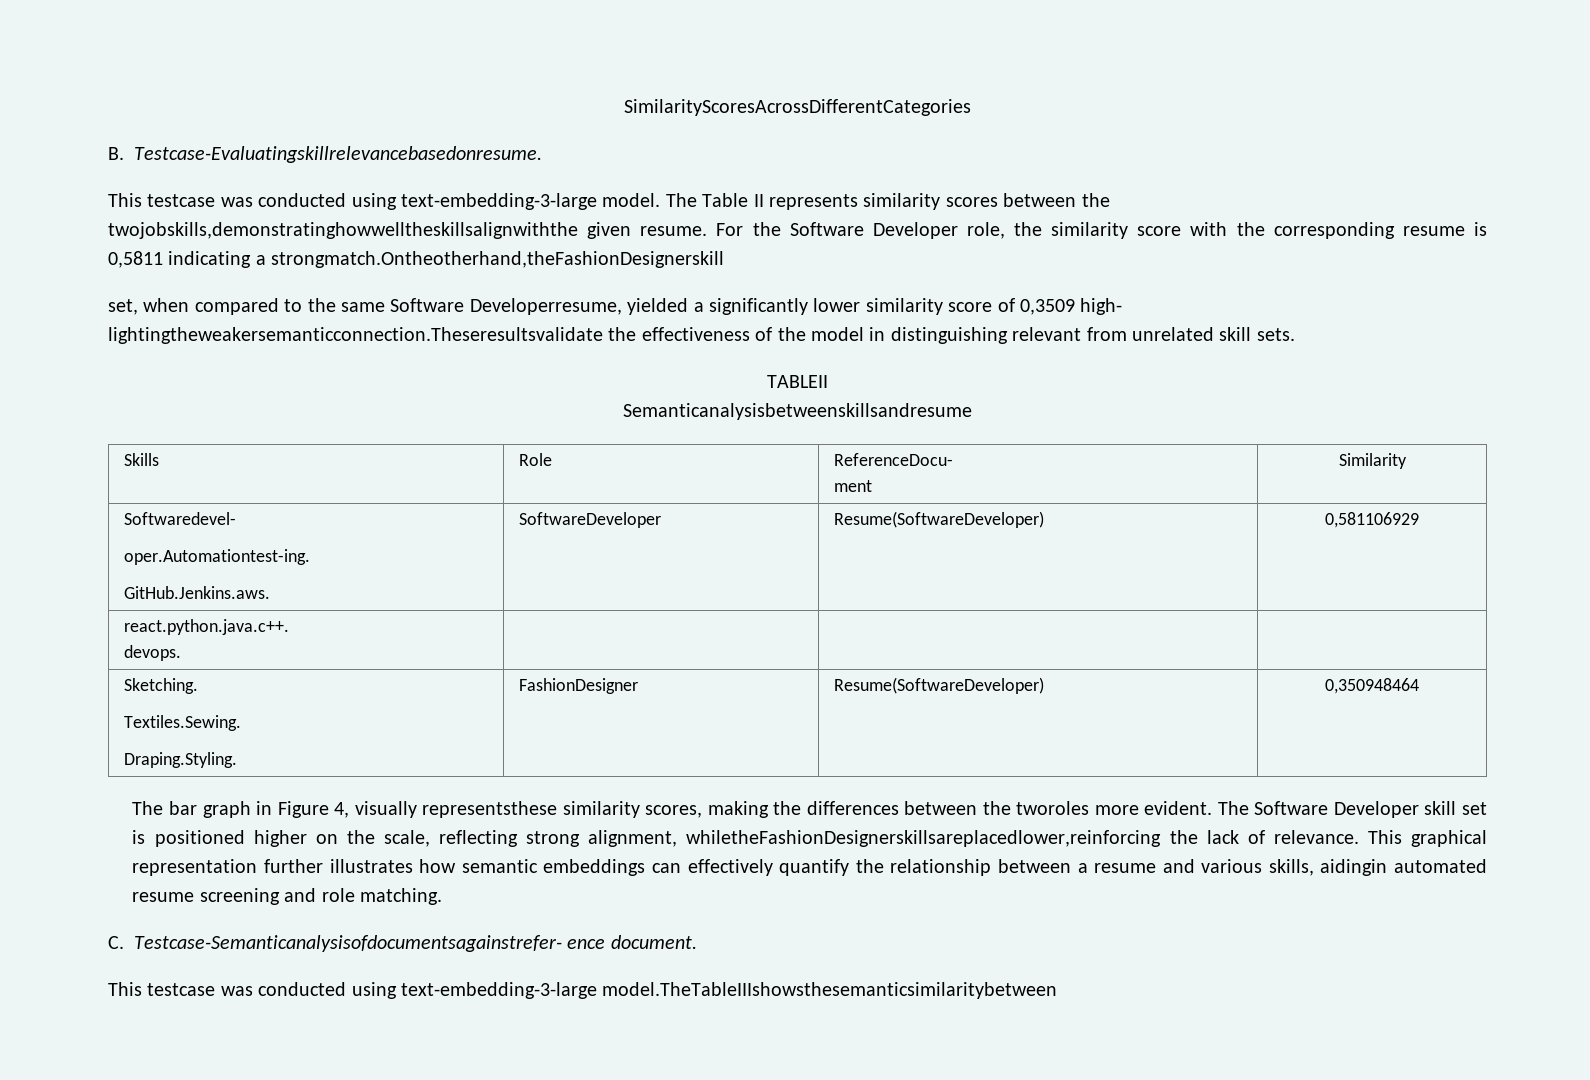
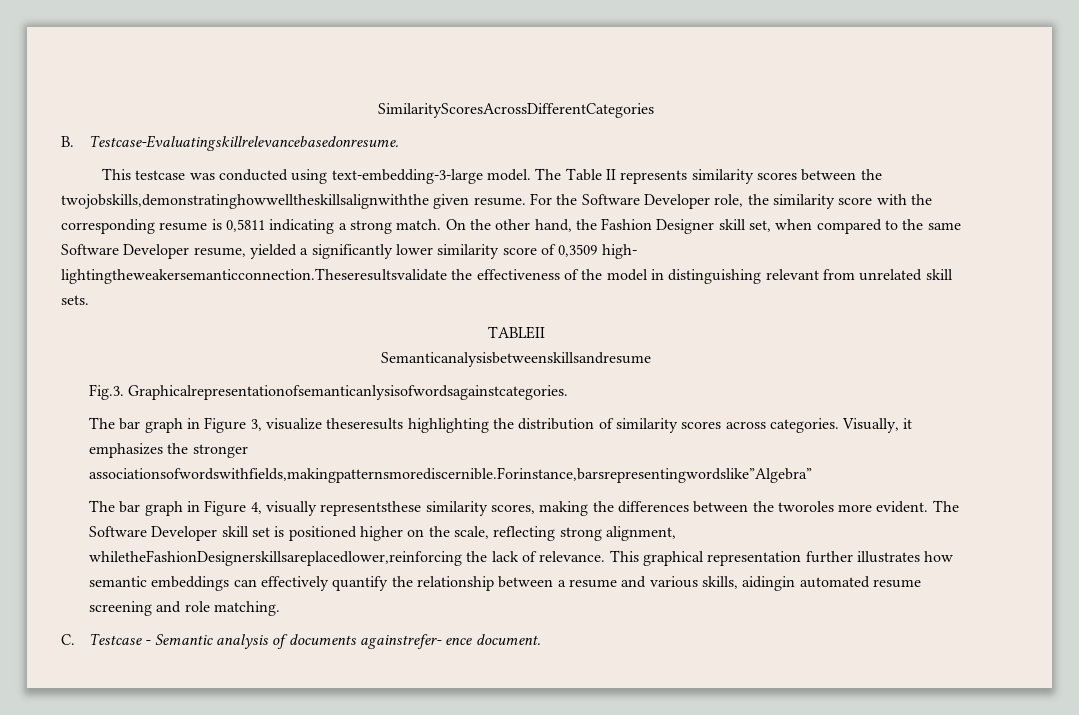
- For the Software Developer role, the similarity score with the corresponding resume is 0,5811 indicating a strongmatch.Ontheotherhand,theFashionDesignerskill
- set, when compared to the same Software Developerresume, yielded a significantly lower similarity score of 0,3509 high- lightingtheweakersemanticconnection.Theseresultsvalidate the effectiveness of the model in distinguishing relevant from unrelated skill sets.
+ For the Software Developer role, the similarity score with the corresponding resume is 0,5811 indicating a strong match. On the other hand, the Fashion Designer skill set, when compared to the same Software Developer resume, yielded a significantly lower similarity score of 0,3509 high- lightingtheweakersemanticconnection.Theseresultsvalidate the effectiveness of the model in distinguishing relevant from unrelated skill sets.
- Skills | Role | ReferenceDocu-
- ment | Similarity
- Softwaredevel-
- oper.Automationtest-ing.
- GitHub.Jenkins.aws. | SoftwareDeveloper | Resume(SoftwareDeveloper) | 0,581106929
- react.python.java.c++.
- devops. | | |
- Sketching.
- Textiles.Sewing.
- Draping.Styling. | FashionDesigner | Resume(SoftwareDeveloper) | 0,350948464
+ Fig.3. Graphicalrepresentationofsemanticanlysisofwordsagainstcategories.
+ The bar graph in Figure 3, visualize theseresults highlighting the distribution of similarity scores across categories. Visually, it emphasizes the stronger associationsofwordswithfields,makingpatternsmorediscernible.Forinstance,barsrepresentingwordslike”Algebra”
- C. Testcase-Semanticanalysisofdocumentsagainstrefer- ence document.
- This testcase was conducted using text-embedding-3-large model.TheTableIIIshowsthesemanticsimilaritybetween
+ C. Testcase - Semantic analysis of documents againstrefer- ence document.

